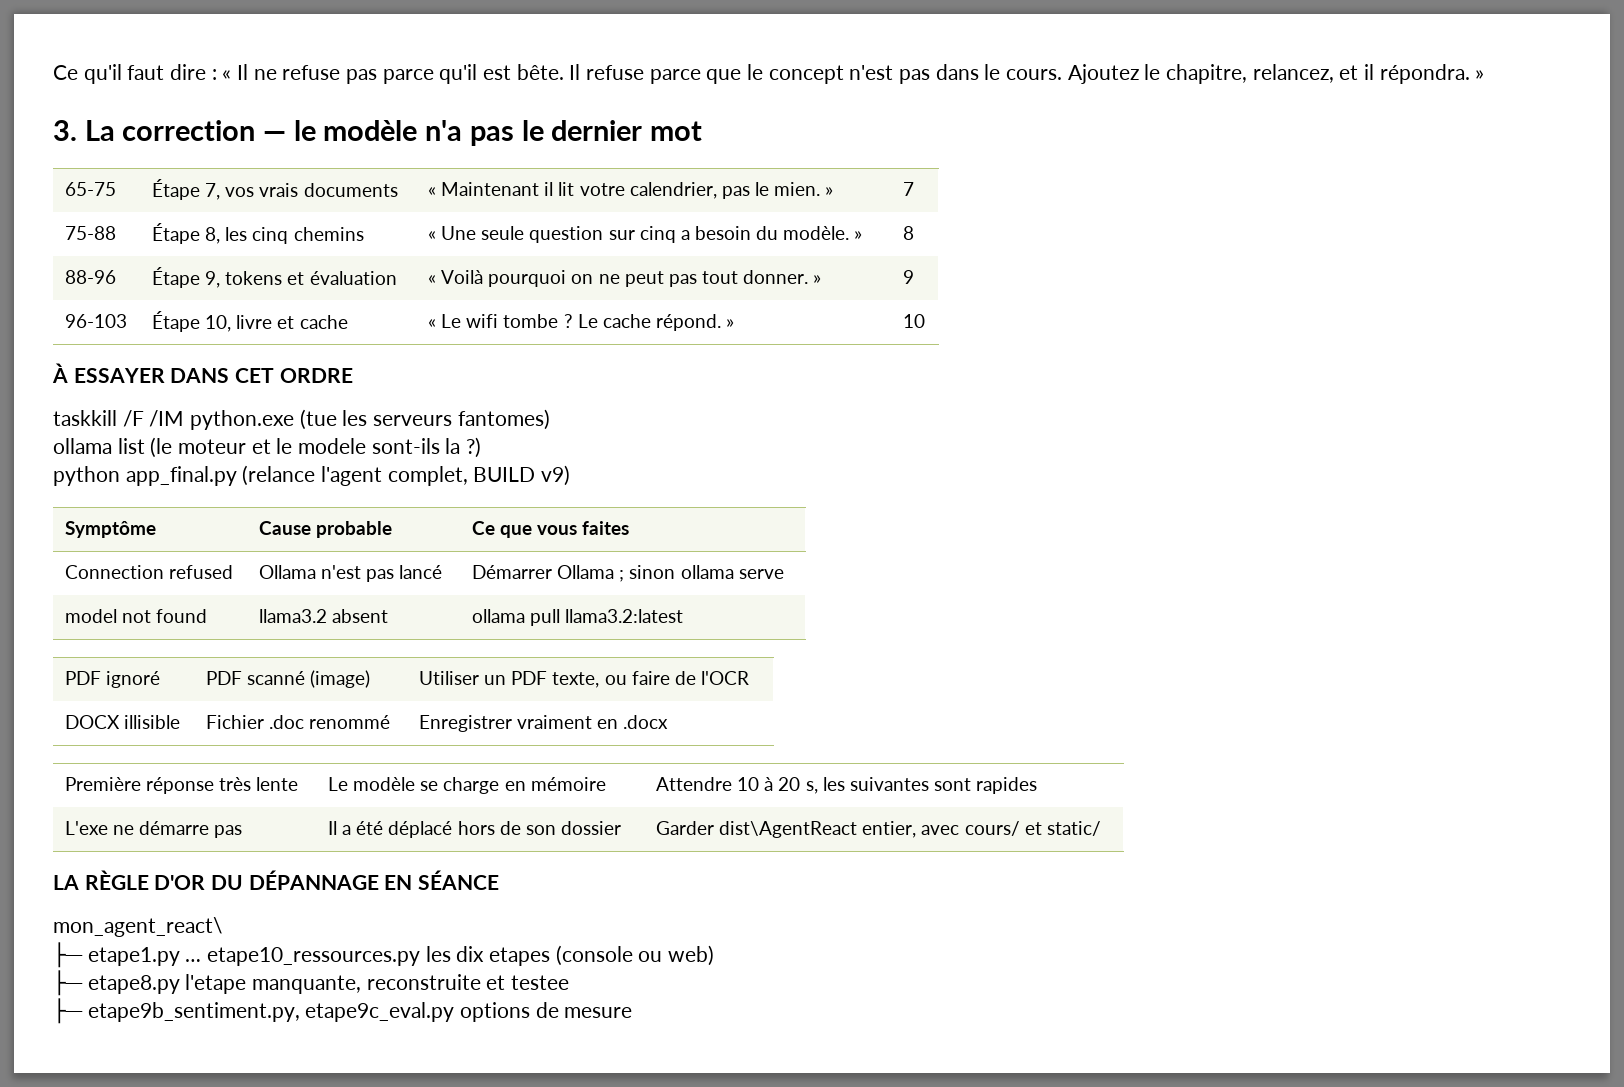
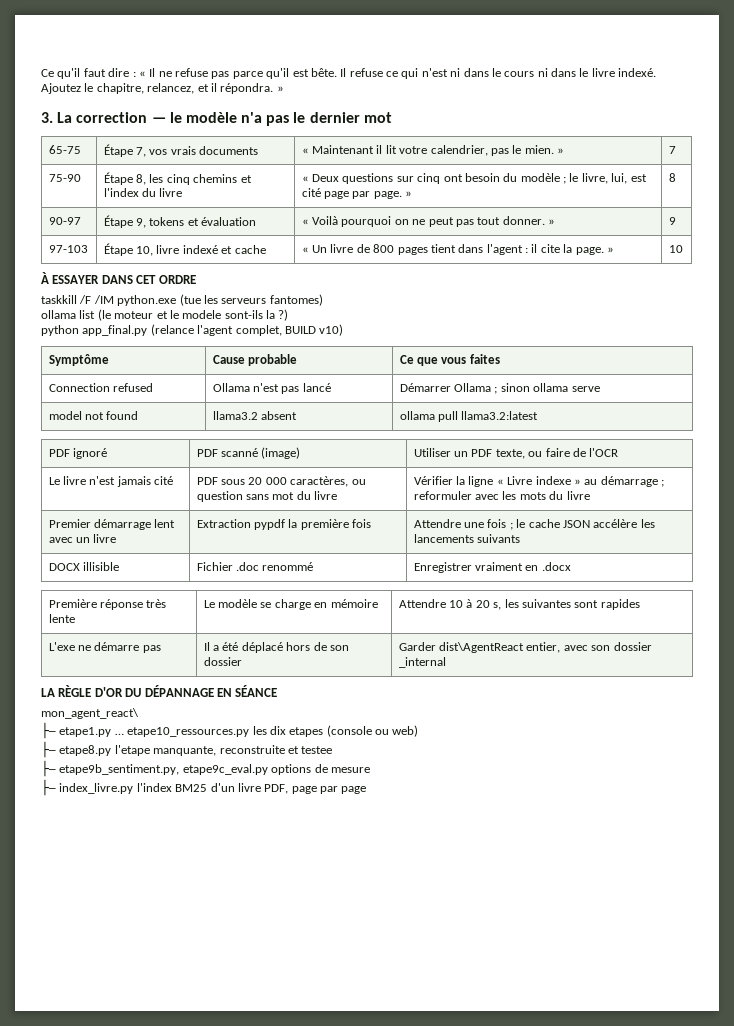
- Il refuse parce que le concept n'est pas dans le cours.
+ Il refuse ce qui n'est ni dans le cours ni dans le livre indexé.
- 75-88 | Étape 8, les cinq chemins | « Une seule question sur cinq a besoin du modèle. » | 8
+ 75-90 | Étape 8, les cinq chemins et l'index du livre | « Deux questions sur cinq ont besoin du modèle ; le livre, lui, est cité page par page. » | 8
- 88-96 | Étape 9, tokens et évaluation | « Voilà pourquoi on ne peut pas tout donner. » | 9
+ 90-97 | Étape 9, tokens et évaluation | « Voilà pourquoi on ne peut pas tout donner. » | 9
- 96-103 | Étape 10, livre et cache | « Le wifi tombe ? Le cache répond. » | 10
+ 97-103 | Étape 10, livre indexé et cache | « Un livre de 800 pages tient dans l'agent : il cite la page. » | 10
- python app_final.py (relance l'agent complet, BUILD v9)
+ python app_final.py (relance l'agent complet, BUILD v10)
+ Le livre n'est jamais cité | PDF sous 20 000 caractères, ou question sans mot du livre | Vérifier la ligne « Livre indexe » au démarrage ; reformuler avec les mots du livre
+ Premier démarrage lent avec un livre | Extraction pypdf la première fois | Attendre une fois ; le cache JSON accélère les lancements suivants
- L'exe ne démarre pas | Il a été déplacé hors de son dossier | Garder dist\AgentReact entier, avec cours/ et static/
+ L'exe ne démarre pas | Il a été déplacé hors de son dossier | Garder dist\AgentReact entier, avec son dossier _internal
+ ├─ index_livre.py l'index BM25 d'un livre PDF, page par page

